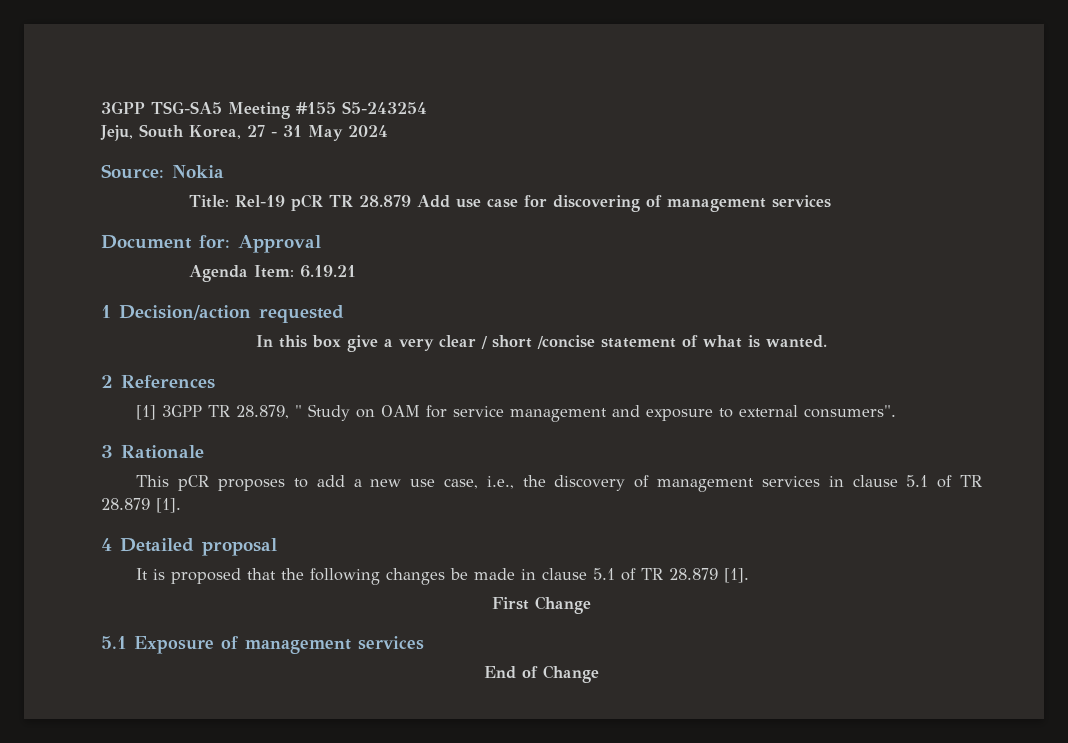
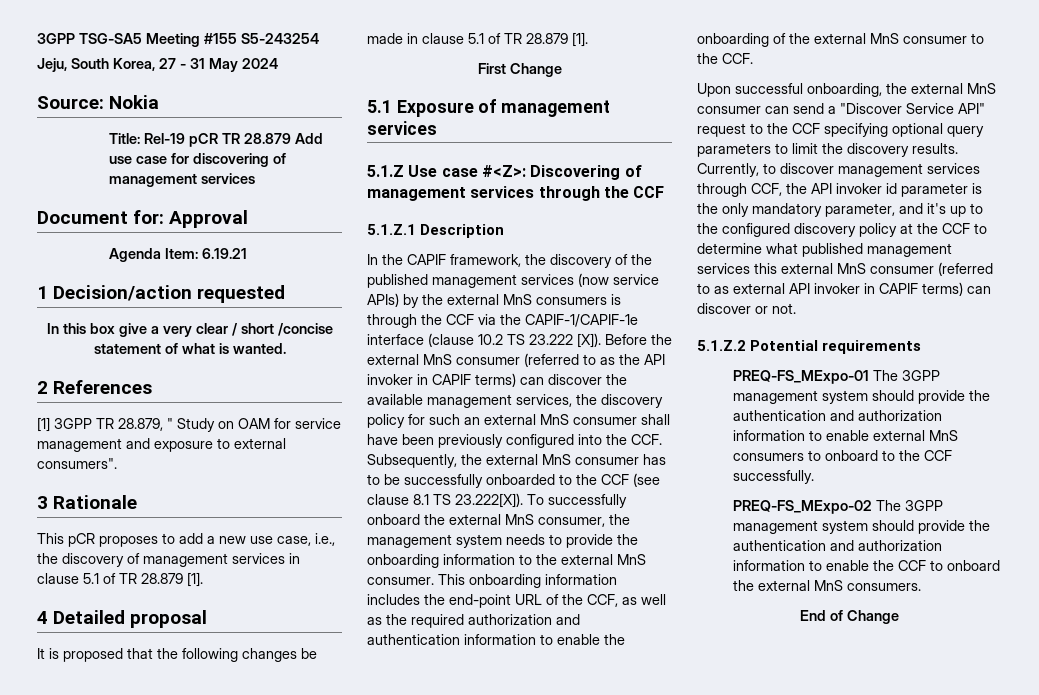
+ 5.1.Z Use case #<Z>: Discovering of management services through the CCF
+ 5.1.Z.1 Description
+ In the CAPIF framework, the discovery of the published management services (now service APIs) by the external MnS consumers is through the CCF via the CAPIF-1/CAPIF-1e interface (clause 10.2 TS 23.222 [X]). Before the external MnS consumer (referred to as the API invoker in CAPIF terms) can discover the available management services, the discovery policy for such an external MnS consumer shall have been previously configured into the CCF. Subsequently, the external MnS consumer has to be successfully onboarded to the CCF (see clause 8.1 TS 23.222[X]). To successfully onboard the external MnS consumer, the management system needs to provide the onboarding information to the external MnS consumer. This onboarding information includes the end-point URL of the CCF, as well as the required authorization and authentication information to enable the onboarding of the external MnS consumer to the CCF.
+ Upon successful onboarding, the external MnS consumer can send a "Discover Service API" request to the CCF specifying optional query parameters to limit the discovery results. Currently, to discover management services through CCF, the API invoker id parameter is the only mandatory parameter, and it's up to the configured discovery policy at the CCF to determine what published management services this external MnS consumer (referred to as external API invoker in CAPIF terms) can discover or not.
+ 5.1.Z.2 Potential requirements
+ PREQ-FS_MExpo-01 The 3GPP management system should provide the authentication and authorization information to enable external MnS consumers to onboard to the CCF successfully.
+ PREQ-FS_MExpo-02 The 3GPP management system should provide the authentication and authorization information to enable the CCF to onboard the external MnS consumers.

